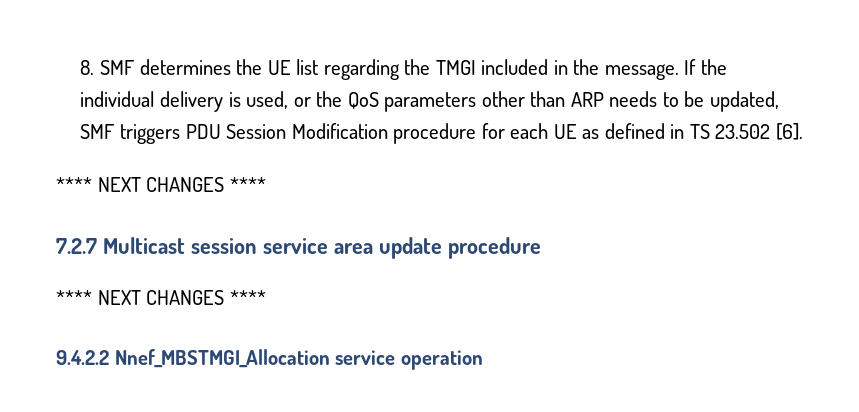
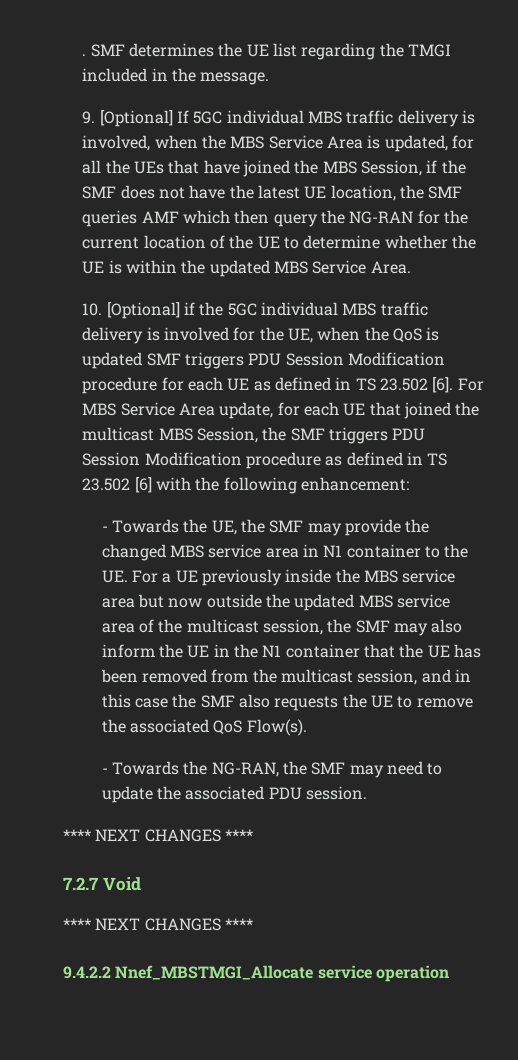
- 8. SMF determines the UE list regarding the TMGI included in the message. If the individual delivery is used, or the QoS parameters other than ARP needs to be updated, SMF triggers PDU Session Modification procedure for each UE as defined in TS 23.502 [6].
+ . SMF determines the UE list regarding the TMGI included in the message.
+ 9. [Optional] If 5GC individual MBS traffic delivery is involved, when the MBS Service Area is updated, for all the UEs that have joined the MBS Session, if the SMF does not have the latest UE location, the SMF queries AMF which then query the NG-RAN for the current location of the UE to determine whether the UE is within the updated MBS Service Area.
+ 10. [Optional] if the 5GC individual MBS traffic delivery is involved for the UE, when the QoS is updated SMF triggers PDU Session Modification procedure for each UE as defined in TS 23.502 [6]. For MBS Service Area update, for each UE that joined the multicast MBS Session, the SMF triggers PDU Session Modification procedure as defined in TS 23.502 [6] with the following enhancement:
+ - Towards the UE, the SMF may provide the changed MBS service area in N1 container to the UE. For a UE previously inside the MBS service area but now outside the updated MBS service area of the multicast session, the SMF may also inform the UE in the N1 container that the UE has been removed from the multicast session, and in this case the SMF also requests the UE to remove the associated QoS Flow(s).
+ - Towards the NG-RAN, the SMF may need to update the associated PDU session.
- 7.2.7 Multicast session service area update procedure
+ 7.2.7 Void
- 9.4.2.2 Nnef_MBSTMGI_Allocation service operation
+ 9.4.2.2 Nnef_MBSTMGI_Allocate service operation

